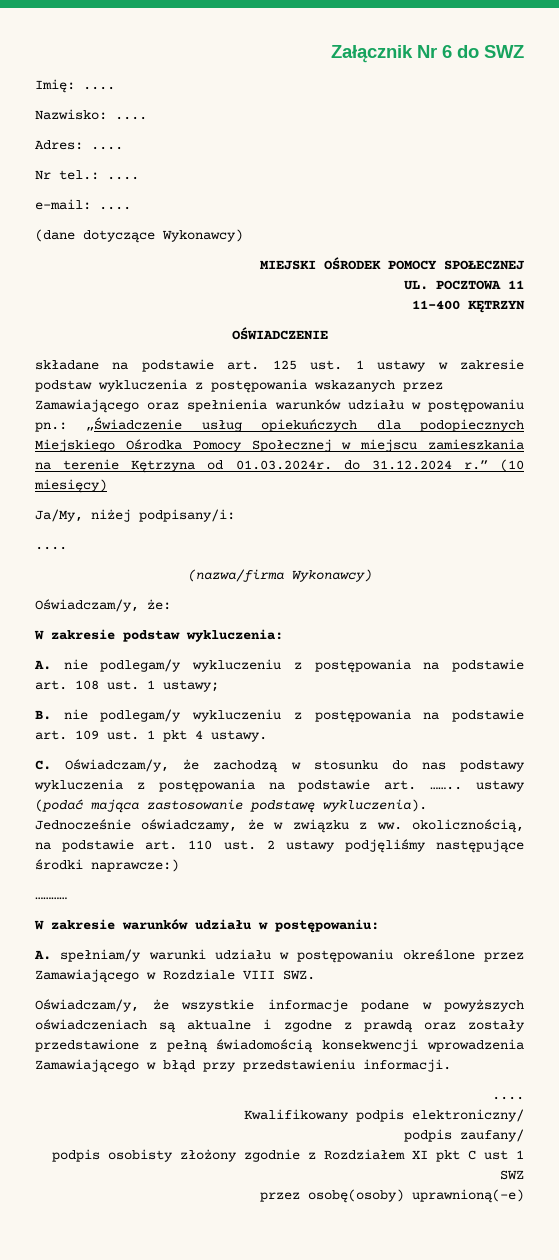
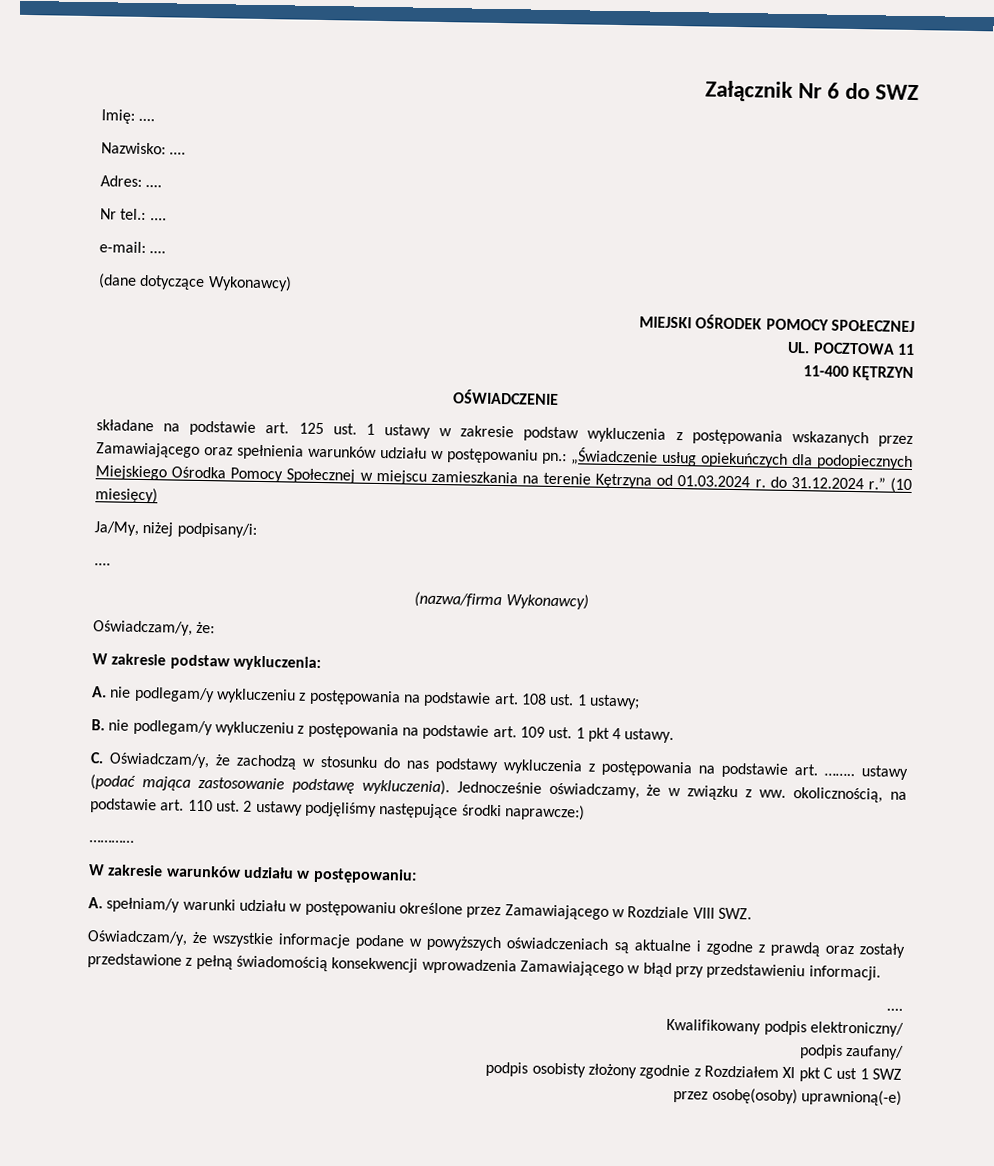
- składane na podstawie art. 125 ust. 1 ustawy w zakresie podstaw wykluczenia z postępowania wskazanych przez Zamawiającego oraz spełnienia warunków udziału w postępowaniu pn.: „Świadczenie usług opiekuńczych dla podopiecznych Miejskiego Ośrodka Pomocy Społecznej w miejscu zamieszkania na terenie Kętrzyna od 01.03.2024r. do 31.12.2024 r.”
+ składane na podstawie art. 125 ust. 1 ustawy w zakresie podstaw wykluczenia z postępowania wskazanych przez Zamawiającego oraz spełnienia warunków udziału w postępowaniu pn.: „Świadczenie usług opiekuńczych dla podopiecznych Miejskiego Ośrodka Pomocy Społecznej w miejscu zamieszkania na terenie Kętrzyna od 01.03.2024 r. do 31.12.2024 r.”

